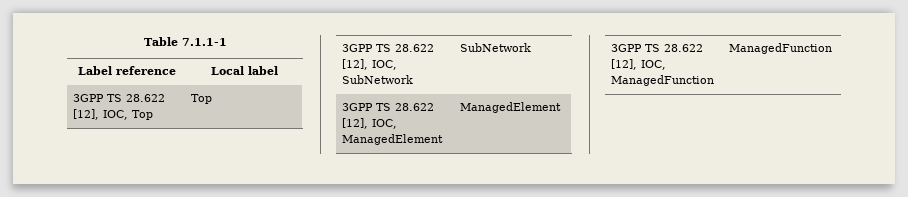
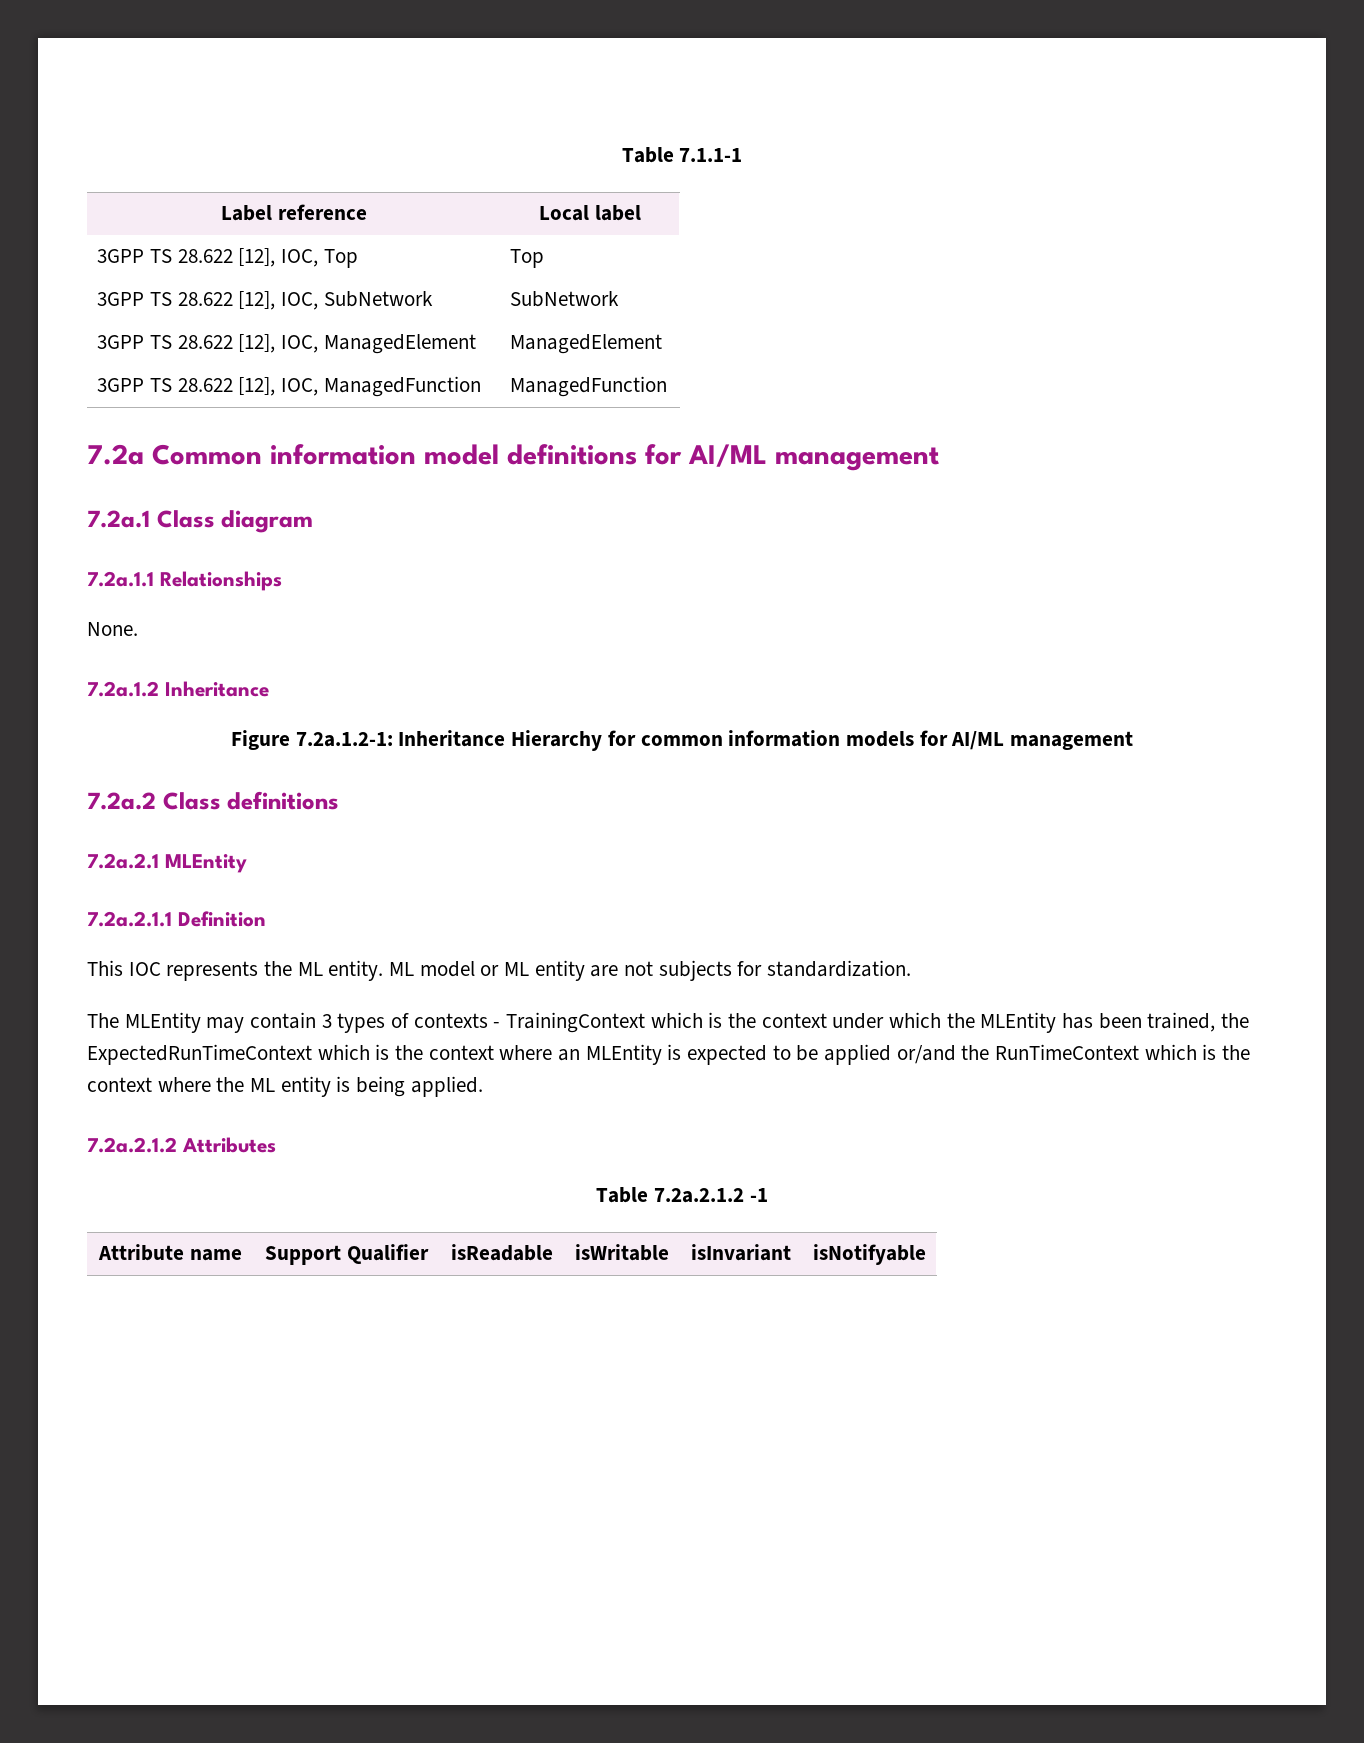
+ 7.2a Common information model definitions for AI/ML management
+ 7.2a.1 Class diagram
+ 7.2a.1.1 Relationships
+ None.
+ 7.2a.1.2 Inheritance
+ Figure 7.2a.1.2-1: Inheritance Hierarchy for common information models for AI/ML management
+ 7.2a.2 Class definitions
+ 7.2a.2.1 MLEntity
+ 7.2a.2.1.1 Definition
+ This IOC represents the ML entity. ML model or ML entity are not subjects for standardization.
+ The MLEntity may contain 3 types of contexts - TrainingContext which is the context under which the MLEntity has been trained, the ExpectedRunTimeContext which is the context where an MLEntity is expected to be applied or/and the RunTimeContext which is the context where the ML entity is being applied.
+ 7.2a.2.1.2 Attributes
+ Table 7.2a.2.1.2 -1
+ Attribute name | Support Qualifier | isReadable | isWritable | isInvariant | isNotifyable

